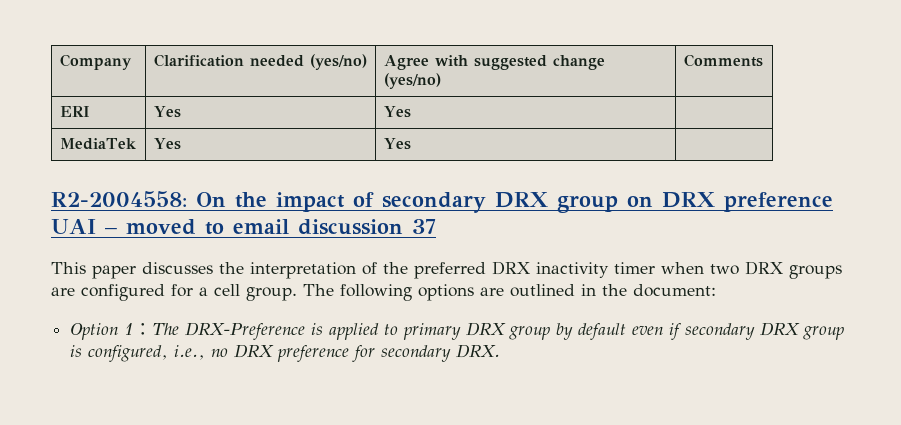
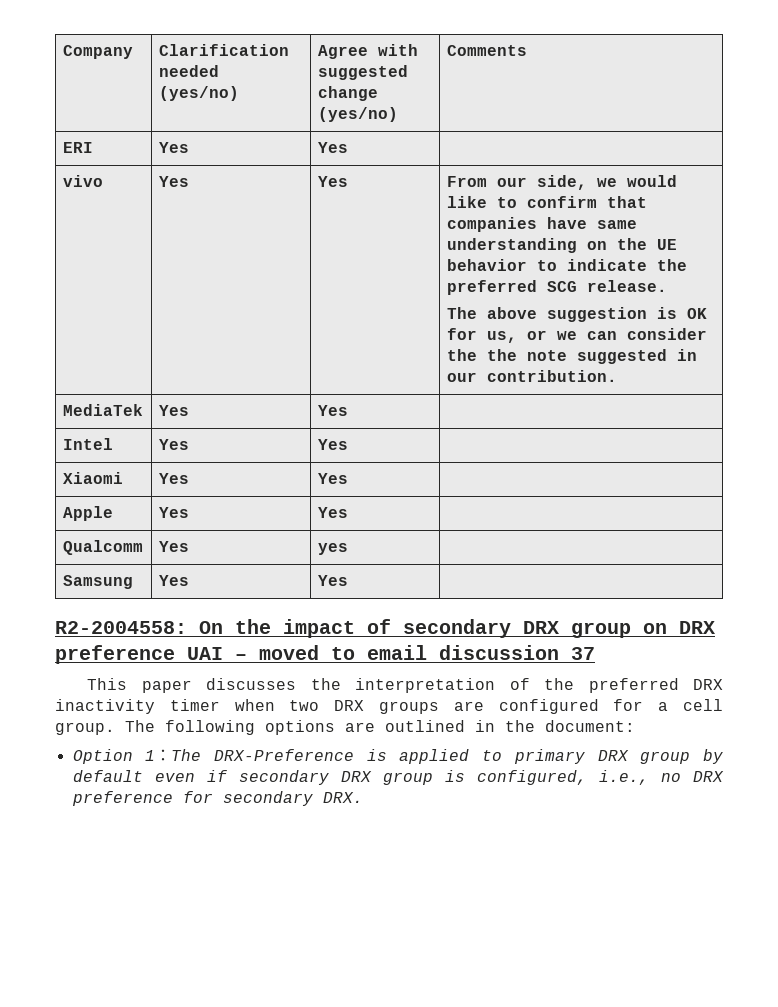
- MediaTek | Yes | Yes
+ vivo | Yes | Yes | From our side, we would like to confirm that companies have same understanding on the UE behavior to indicate the preferred SCG release.
+ The above suggestion is OK for us, or we can consider the the note suggested in our contribution.
+ MediaTek | Yes | Yes |
+ Intel | Yes | Yes |
+ Xiaomi | Yes | Yes |
+ Apple | Yes | Yes |
+ Qualcomm | Yes | yes |
+ Samsung | Yes | Yes |

